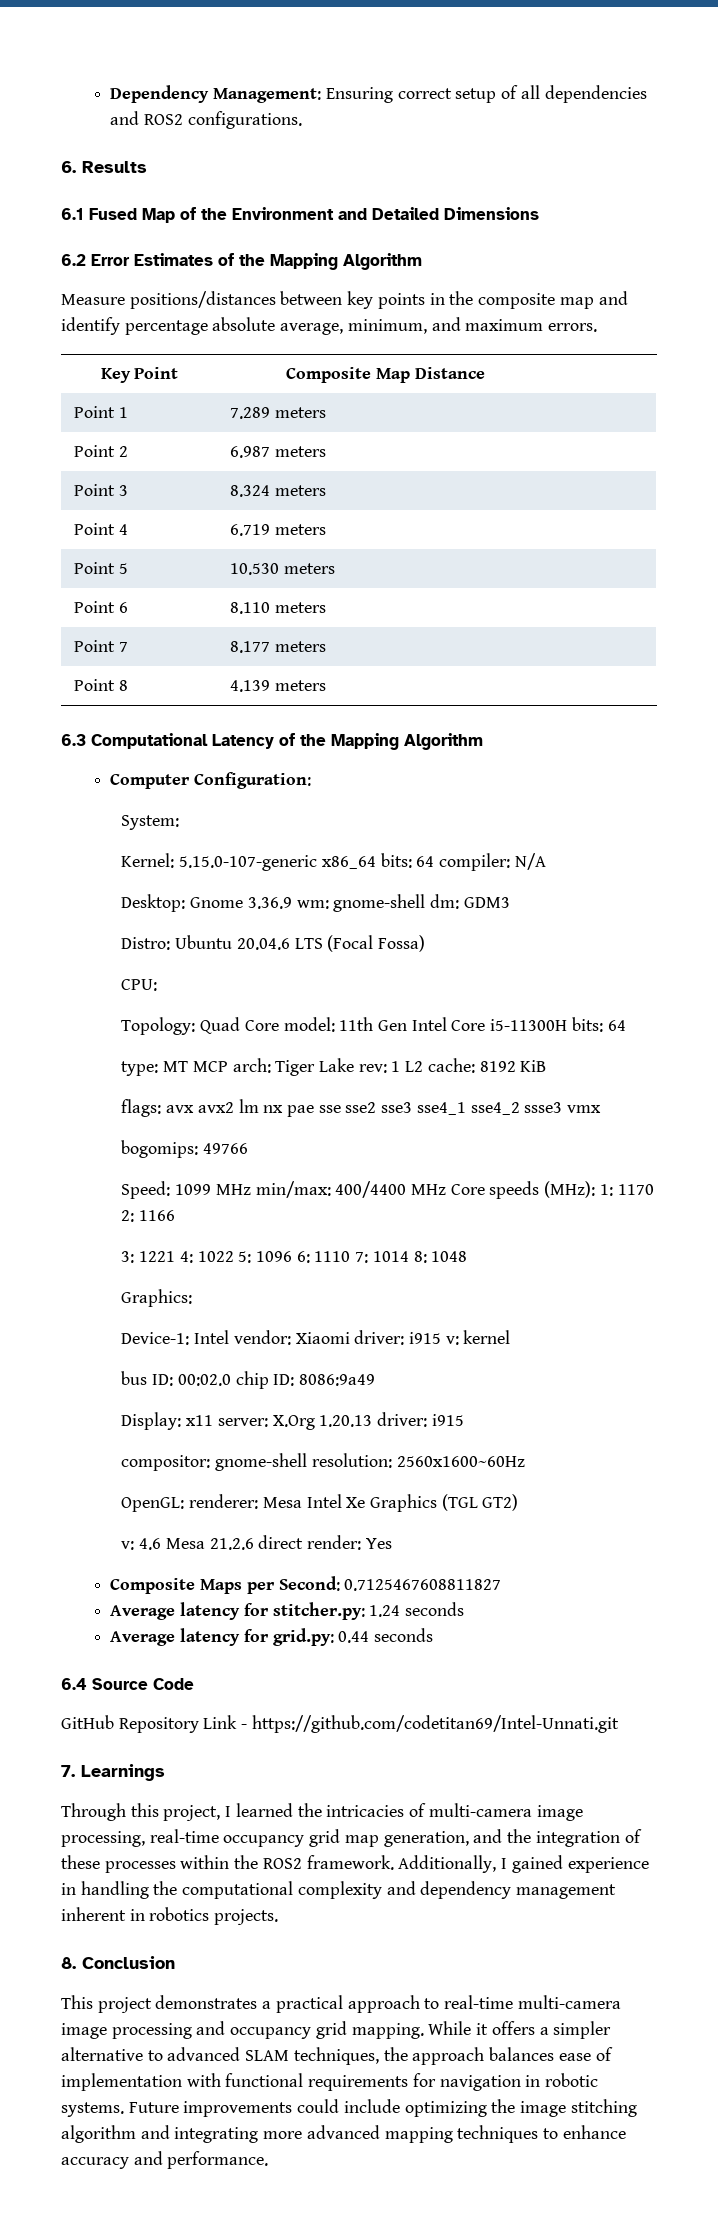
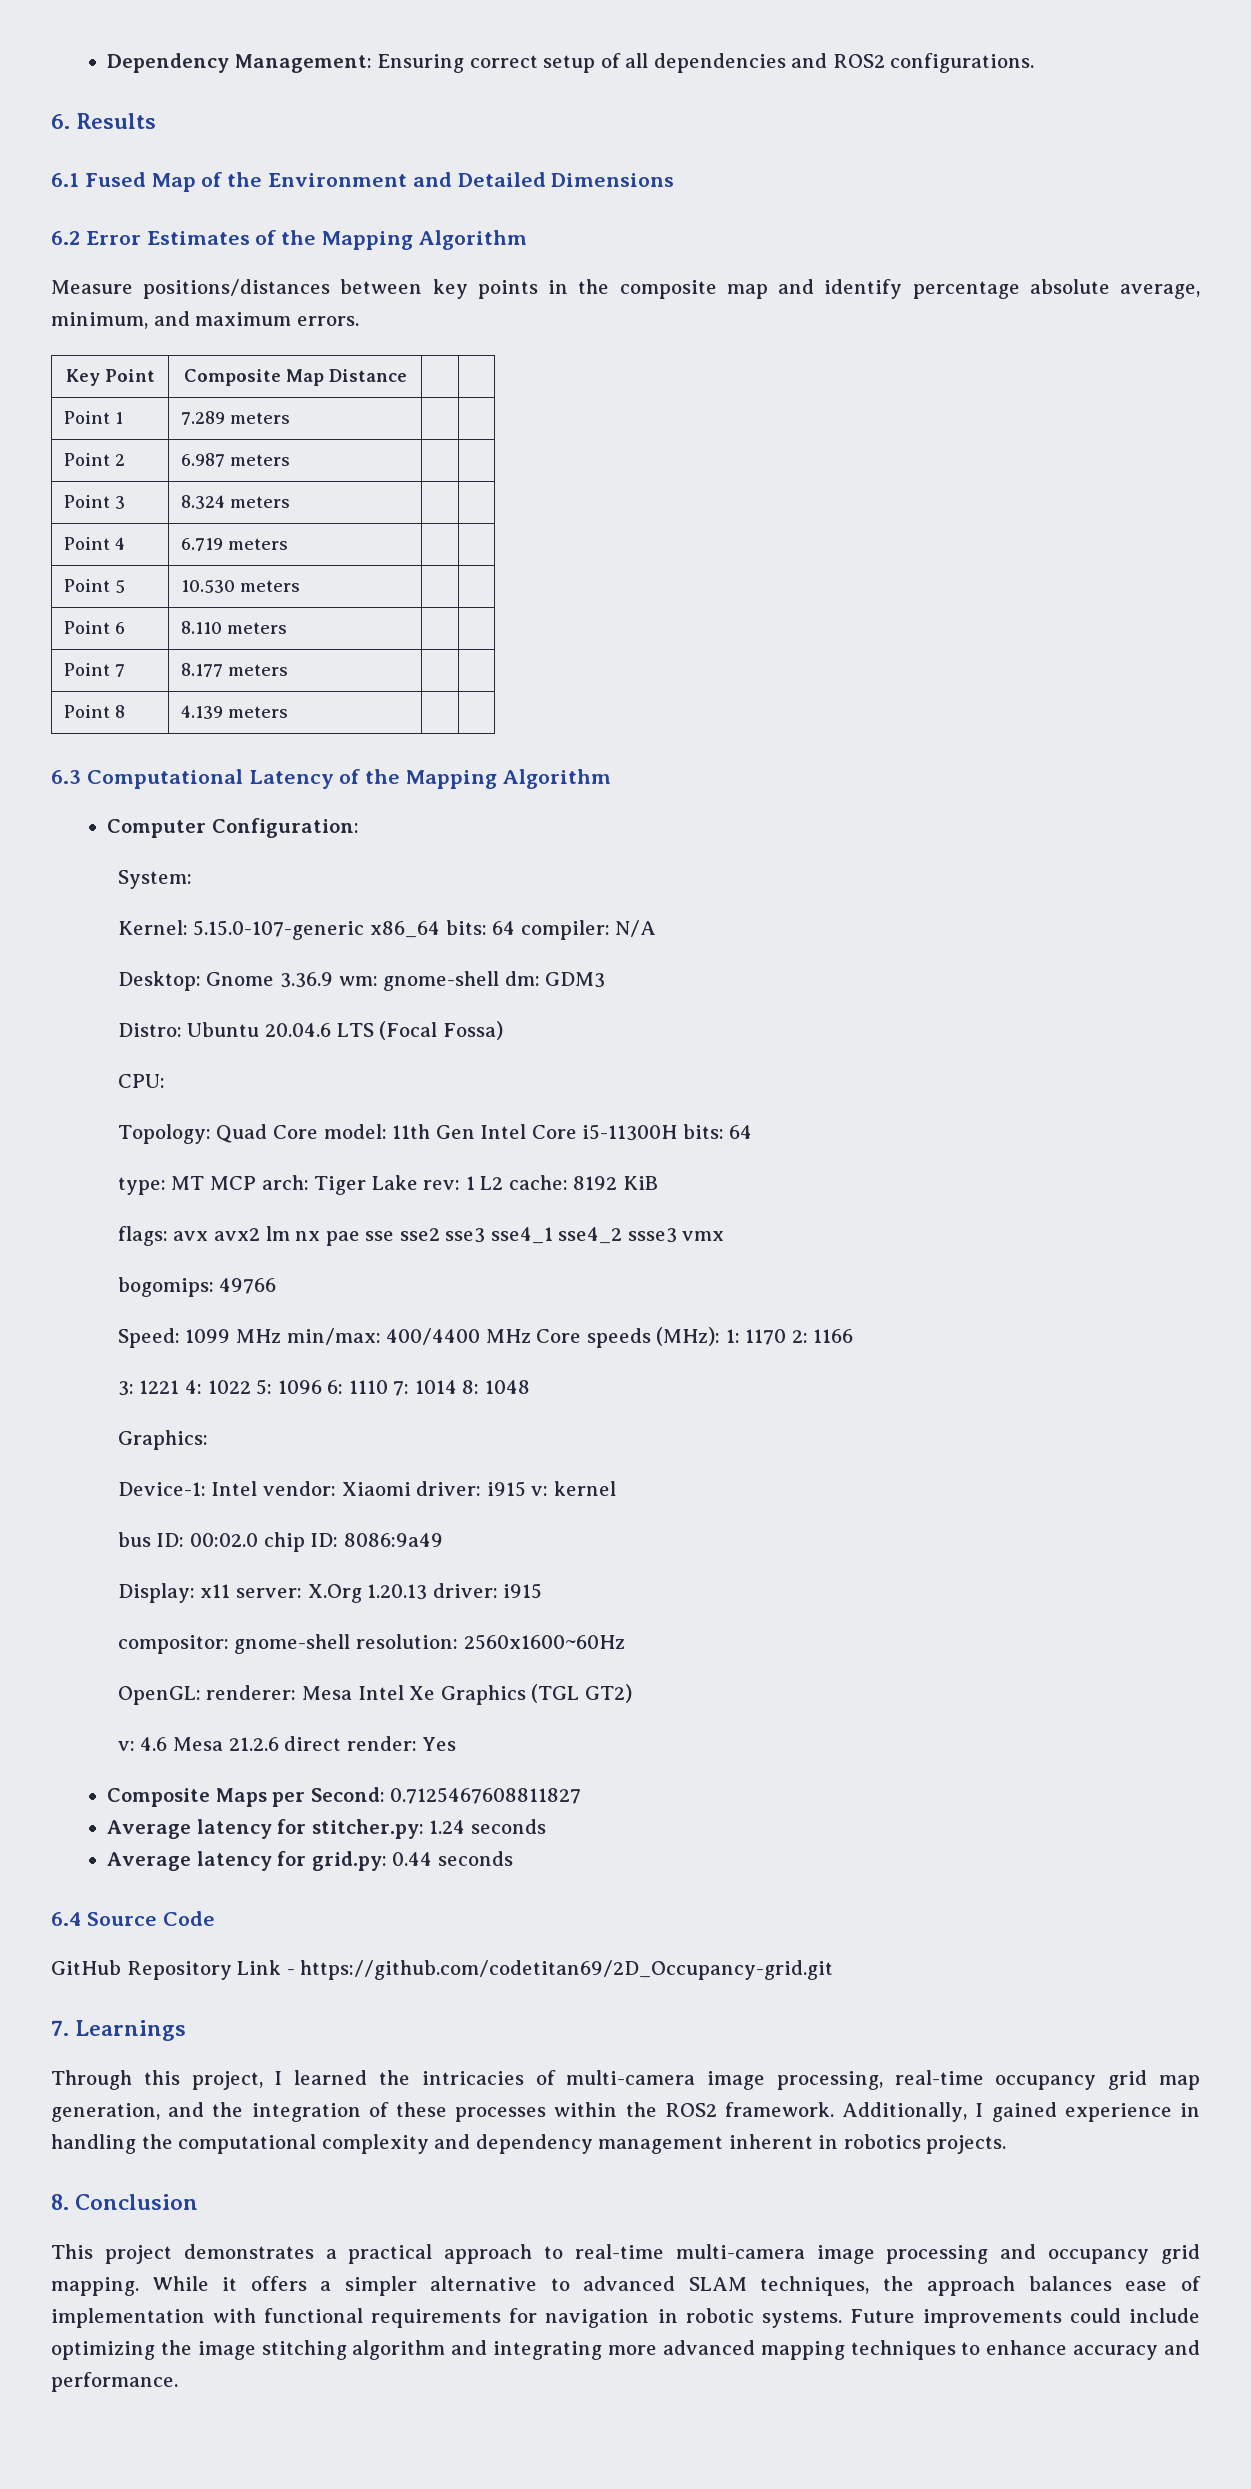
- GitHub Repository Link - https://github.com/codetitan69/Intel-Unnati.git
+ GitHub Repository Link - https://github.com/codetitan69/2D_Occupancy-grid.git

